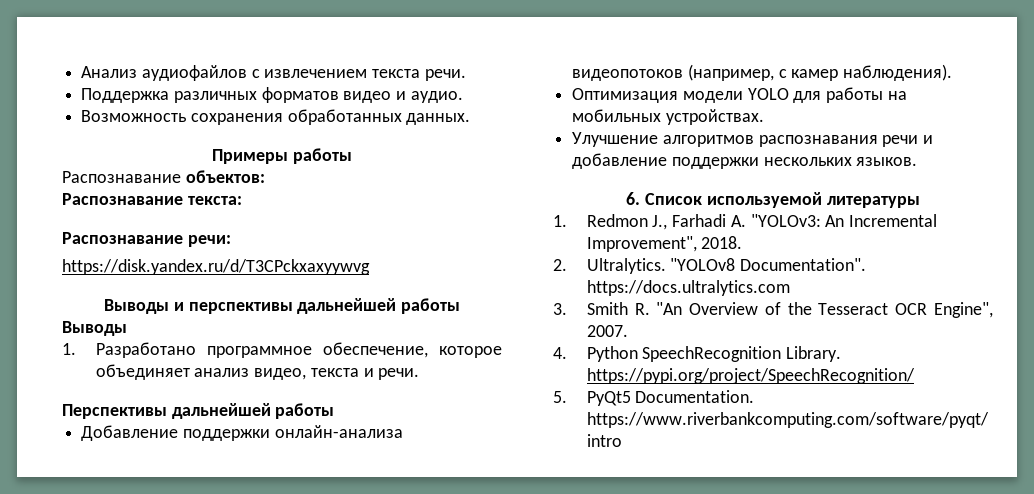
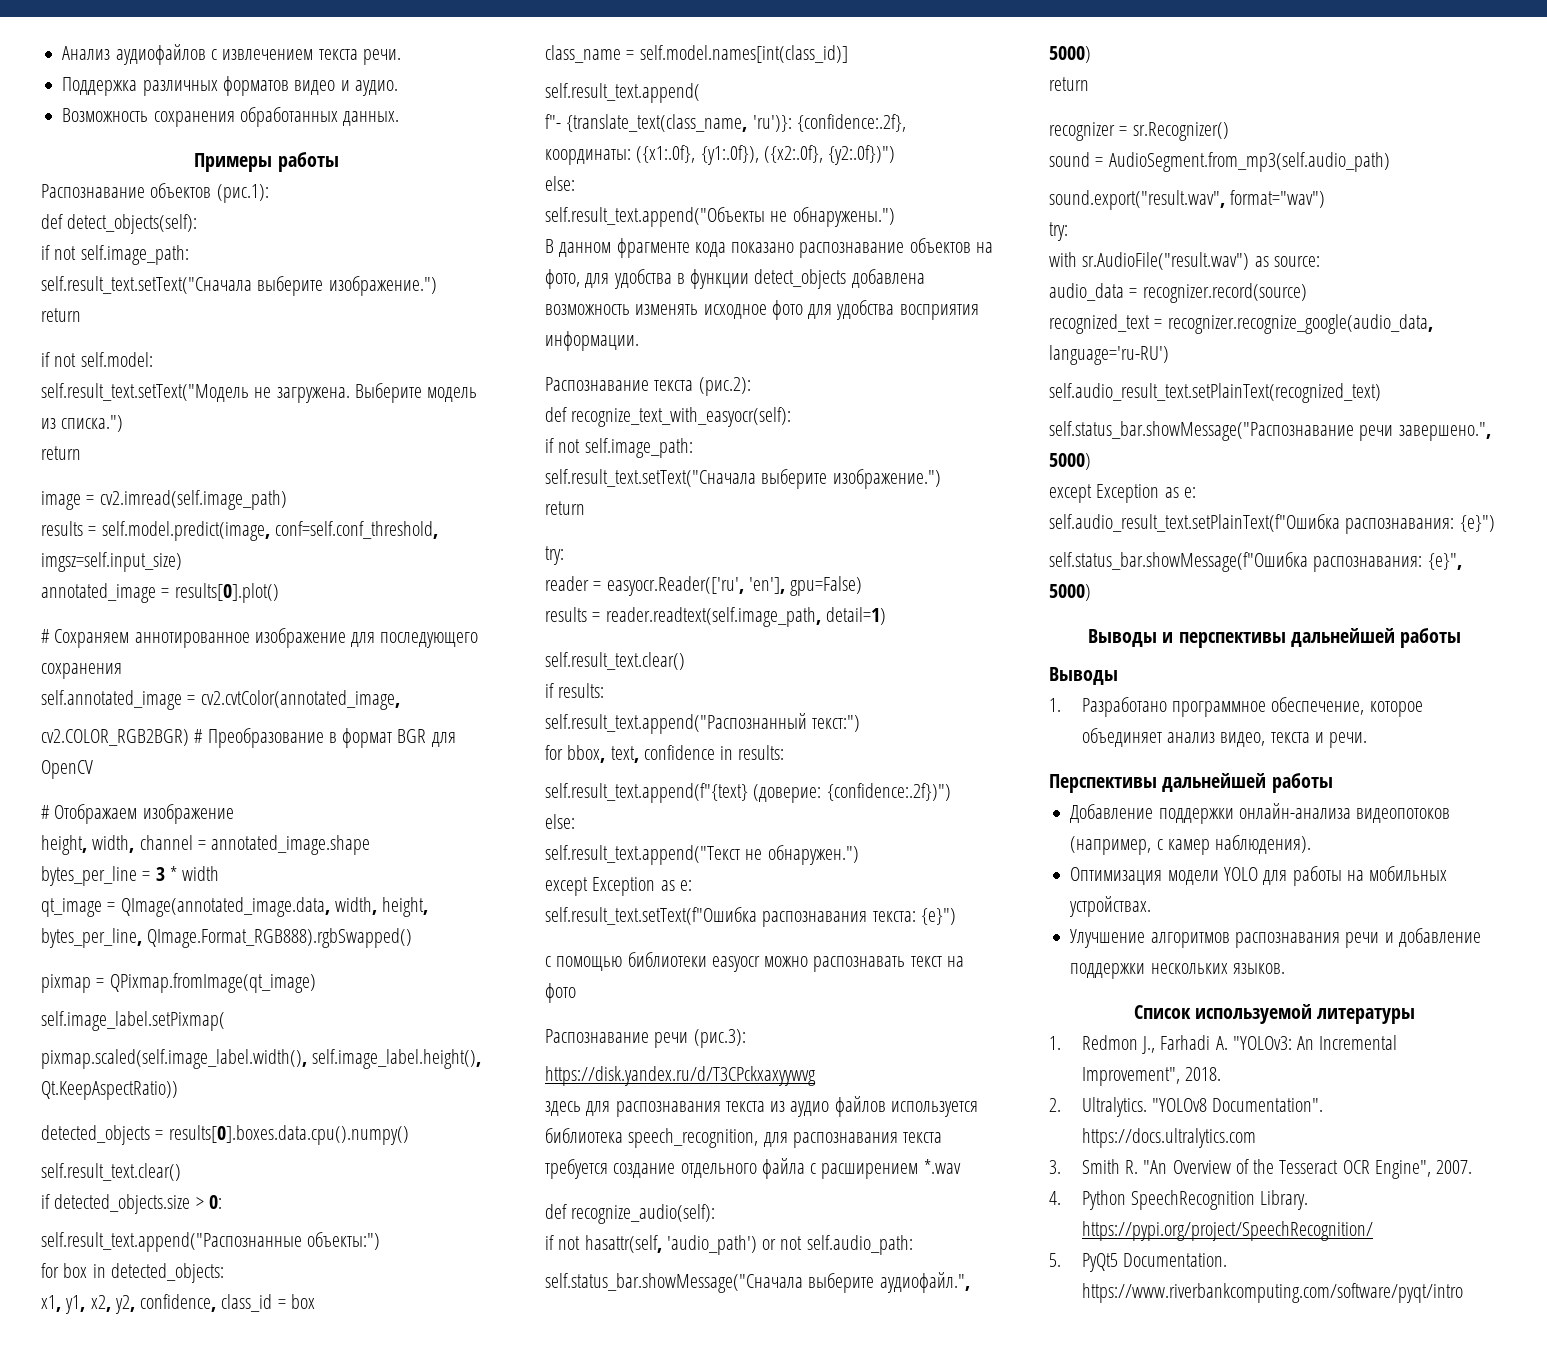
- Распознавание объектов:
- Распознавание текста:
- Распознавание речи:
+ Распознавание объектов (рис.1):
+ def detect_objects(self):
+ if not self.image_path:
+ self.result_text.setText("Сначала выберите изображение.")
+ return
+ if not self.model:
+ self.result_text.setText("Модель не загружена. Выберите модель из списка.")
+ return
+ image = cv2.imread(self.image_path)
+ results = self.model.predict(image, conf=self.conf_threshold, imgsz=self.input_size)
+ annotated_image = results[0].plot()
+ # Сохраняем аннотированное изображение для последующего сохранения
+ self.annotated_image = cv2.cvtColor(annotated_image,
+ cv2.COLOR_RGB2BGR) # Преобразование в формат BGR для OpenCV
+ # Отображаем изображение
+ height, width, channel = annotated_image.shape
+ bytes_per_line = 3 * width
+ qt_image = QImage(annotated_image.data, width, height, bytes_per_line, QImage.Format_RGB888).rgbSwapped()
+ pixmap = QPixmap.fromImage(qt_image)
+ self.image_label.setPixmap(
+ pixmap.scaled(self.image_label.width(), self.image_label.height(), Qt.KeepAspectRatio))
+ detected_objects = results[0].boxes.data.cpu().numpy()
+ self.result_text.clear()
+ if detected_objects.size > 0:
+ self.result_text.append("Распознанные объекты:")
+ for box in detected_objects:
+ x1, y1, x2, y2, confidence, class_id = box
+ class_name = self.model.names[int(class_id)]
+ self.result_text.append(
+ f"- {translate_text(class_name, 'ru')}: {confidence:.2f}, координаты: ({x1:.0f}, {y1:.0f}), ({x2:.0f}, {y2:.0f})")
+ else:
+ self.result_text.append("Объекты не обнаружены.")
+ В данном фрагменте кода показано распознавание объектов на фото, для удобства в функции detect_objects добавлена возможность изменять исходное фото для удобства восприятия информации.
+ Распознавание текста (рис.2):
+ def recognize_text_with_easyocr(self):
+ if not self.image_path:
+ self.result_text.setText("Сначала выберите изображение.")
+ return
+ try:
+ reader = easyocr.Reader(['ru', 'en'], gpu=False)
+ results = reader.readtext(self.image_path, detail=1)
+ self.result_text.clear()
+ if results:
+ self.result_text.append("Распознанный текст:")
+ for bbox, text, confidence in results:
+ self.result_text.append(f"{text} (доверие: {confidence:.2f})")
+ else:
+ self.result_text.append("Текст не обнаружен.")
+ except Exception as e:
+ self.result_text.setText(f"Ошибка распознавания текста: {e}")
+ с помощью библиотеки easyocr можно распознавать текст на фото
+ Распознавание речи (рис.3):
+ здесь для распознавания текста из аудио файлов используется библиотека speech_recognition, для распознавания текста требуется создание отдельного файла с расширением *.wav
+ def recognize_audio(self):
+ if not hasattr(self, 'audio_path') or not self.audio_path:
+ self.status_bar.showMessage("Сначала выберите аудиофайл.", 5000)
+ return
+ recognizer = sr.Recognizer()
+ sound = AudioSegment.from_mp3(self.audio_path)
+ sound.export("result.wav", format="wav")
+ try:
+ with sr.AudioFile("result.wav") as source:
+ audio_data = recognizer.record(source)
+ recognized_text = recognizer.recognize_google(audio_data, language='ru-RU')
+ self.audio_result_text.setPlainText(recognized_text)
+ self.status_bar.showMessage("Распознавание речи завершено.", 5000)
+ except Exception as e:
+ self.audio_result_text.setPlainText(f"Ошибка распознавания: {e}")
+ self.status_bar.showMessage(f"Ошибка распознавания: {e}", 5000)
- 6. Список используемой литературы
+ Список используемой литературы

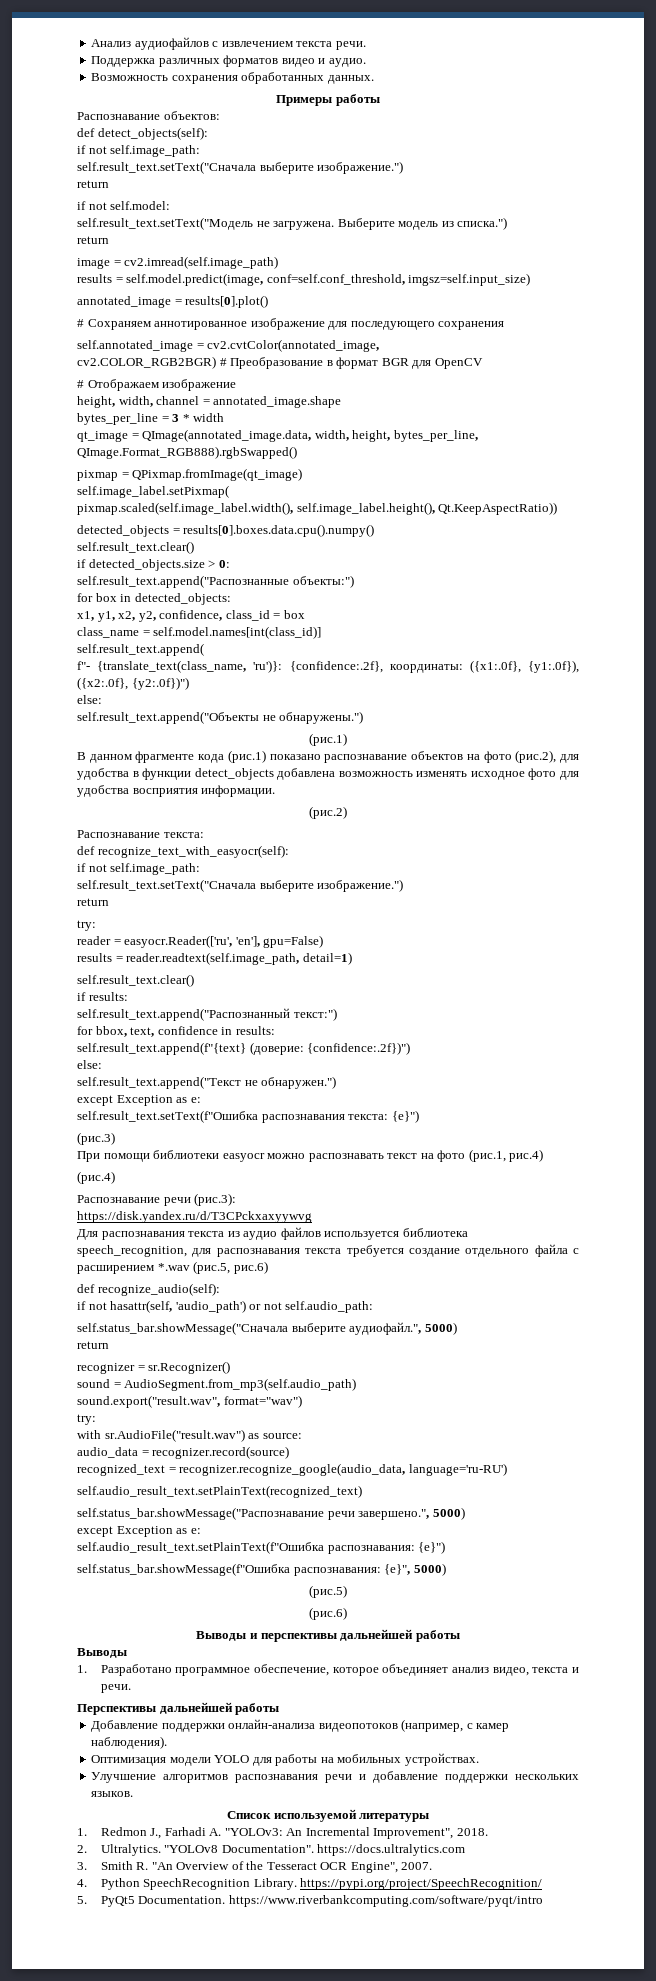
- Распознавание объектов (рис.1):
+ Распознавание объектов:
  self.result_text.append("Объекты не обнаружены.")
+ (рис.1)
- В данном фрагменте кода показано распознавание объектов на фото, для удобства в функции detect_objects добавлена возможность изменять исходное фото для удобства восприятия информации.
+ В данном фрагменте кода (рис.1) показано распознавание объектов на фото (рис.2), для удобства в функции detect_objects добавлена возможность изменять исходное фото для удобства восприятия информации.
- Распознавание текста (рис.2):
+ (рис.2)
+ Распознавание текста:
- с помощью библиотеки easyocr можно распознавать текст на фото
+ (рис.3)
+ При помощи библиотеки easyocr можно распознавать текст на фото (рис.1, рис.4)
+ (рис.4)
- здесь для распознавания текста из аудио файлов используется библиотека speech_recognition, для распознавания текста требуется создание отдельного файла с расширением *.wav
+ Для распознавания текста из аудио файлов используется библиотека speech_recognition, для распознавания текста требуется создание отдельного файла с расширением *.wav (рис.5, рис.6)
+ (рис.5)
+ (рис.6)

